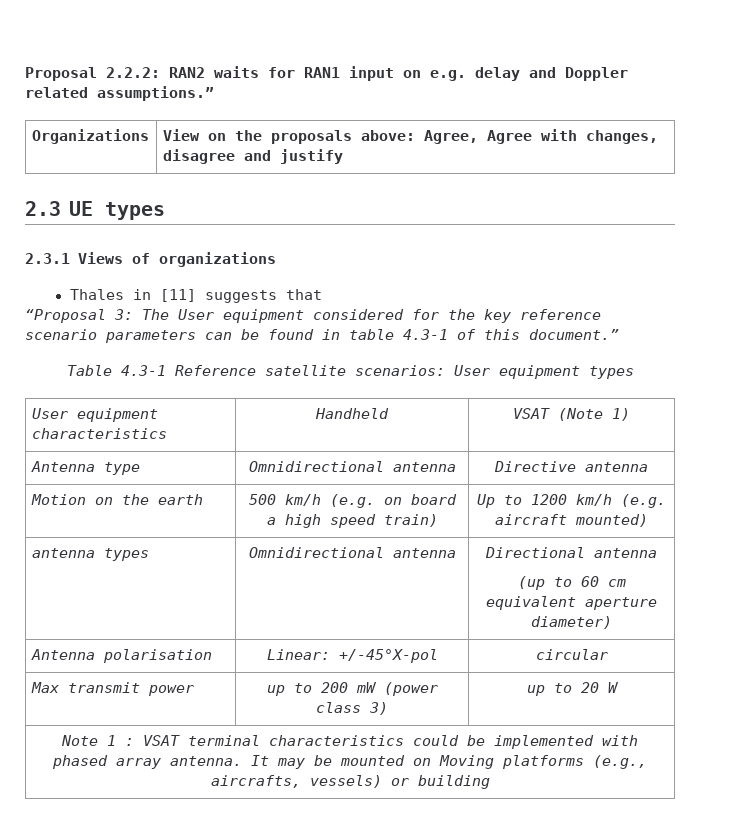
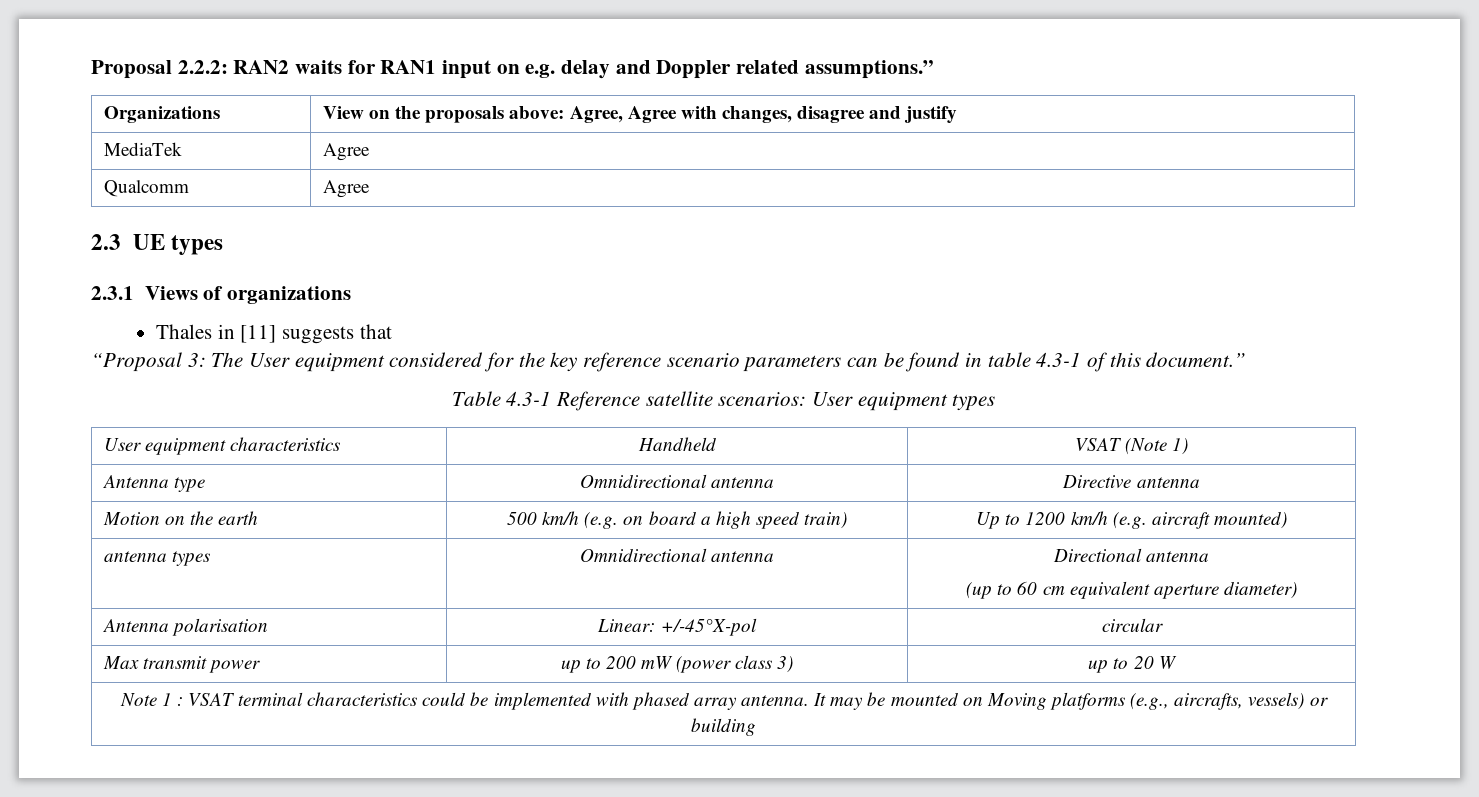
+ MediaTek | Agree
+ Qualcomm | Agree

